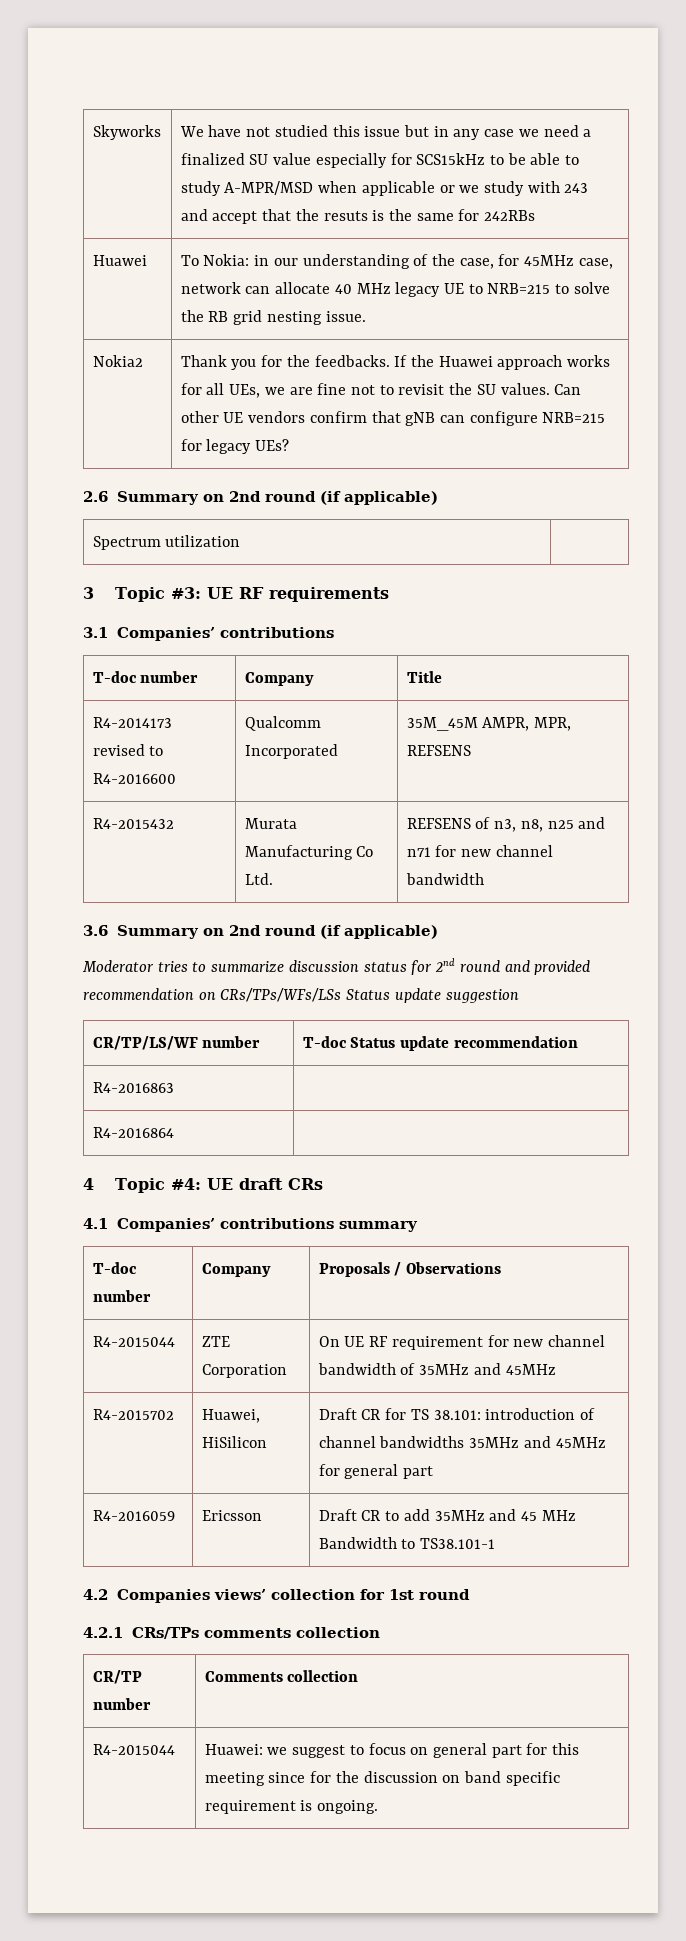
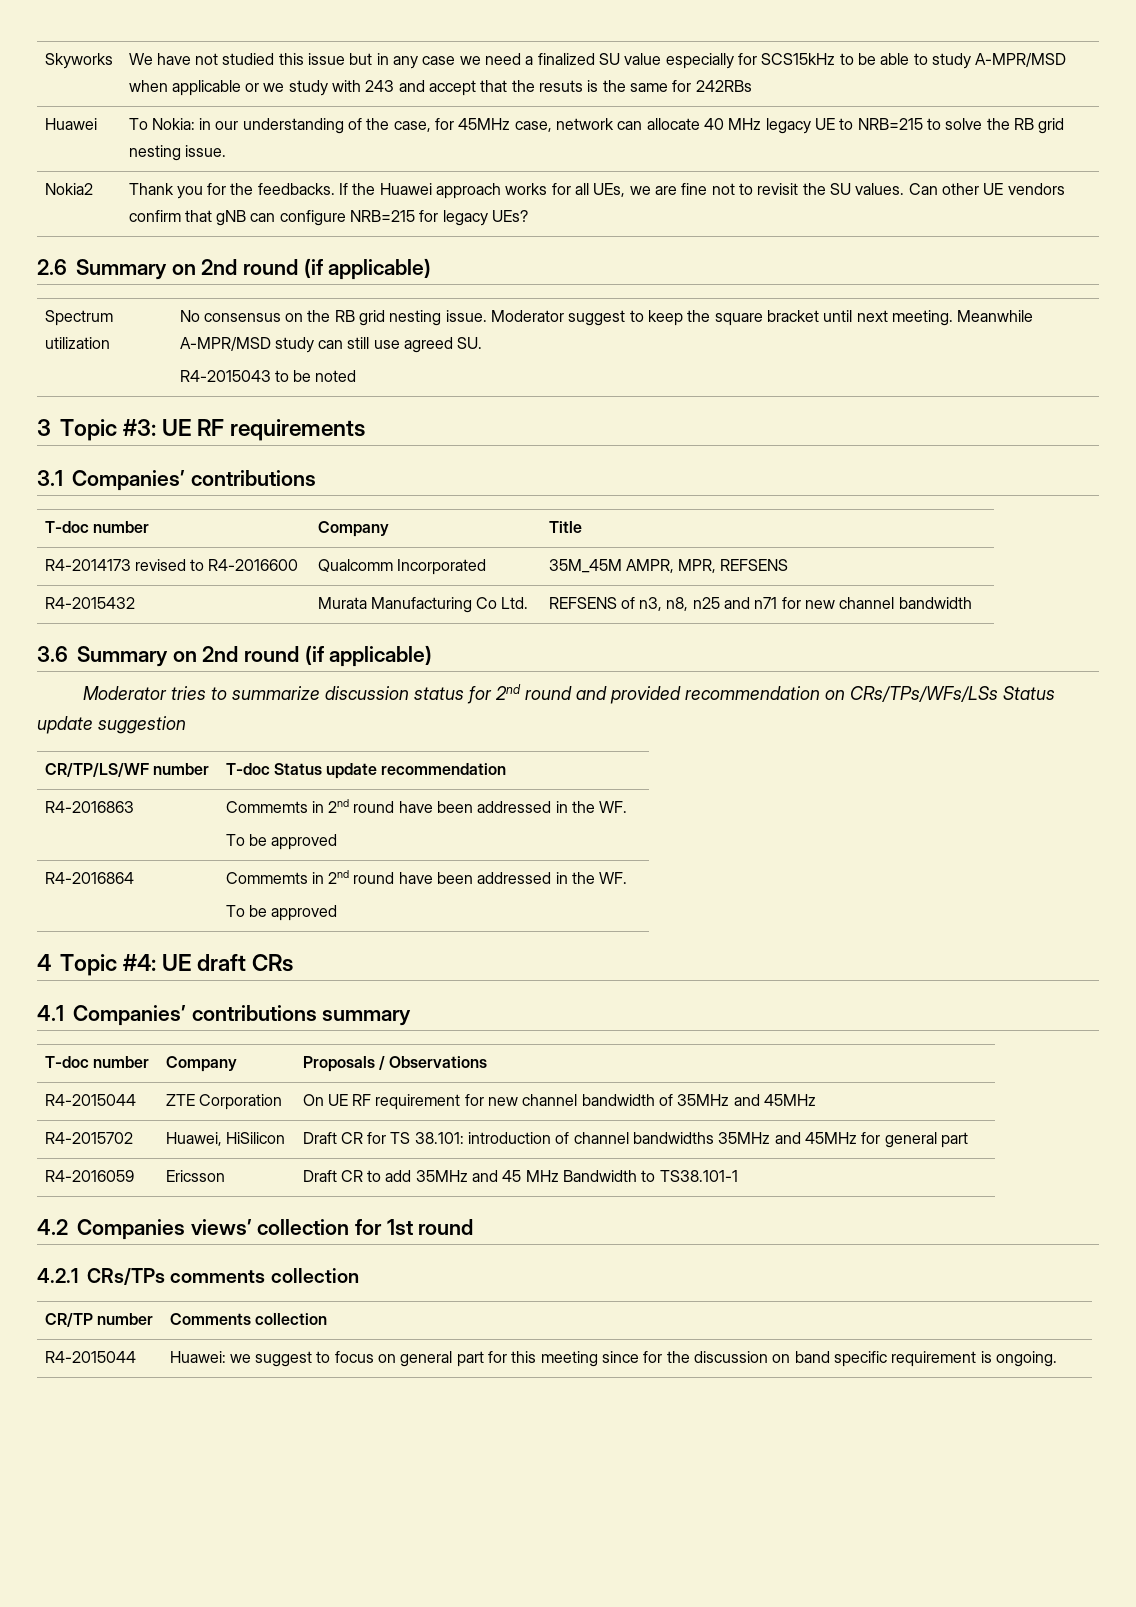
- Spectrum utilization |
+ Spectrum utilization | No consensus on the RB grid nesting issue. Moderator suggest to keep the square bracket until next meeting. Meanwhile A-MPR/MSD study can still use agreed SU.
+ R4-2015043 to be noted
- R4-2016863 |
- R4-2016864 |
+ R4-2016863 | Commemts in 2nd round have been addressed in the WF.
+ To be approved
+ R4-2016864 | Commemts in 2nd round have been addressed in the WF.
+ To be approved

